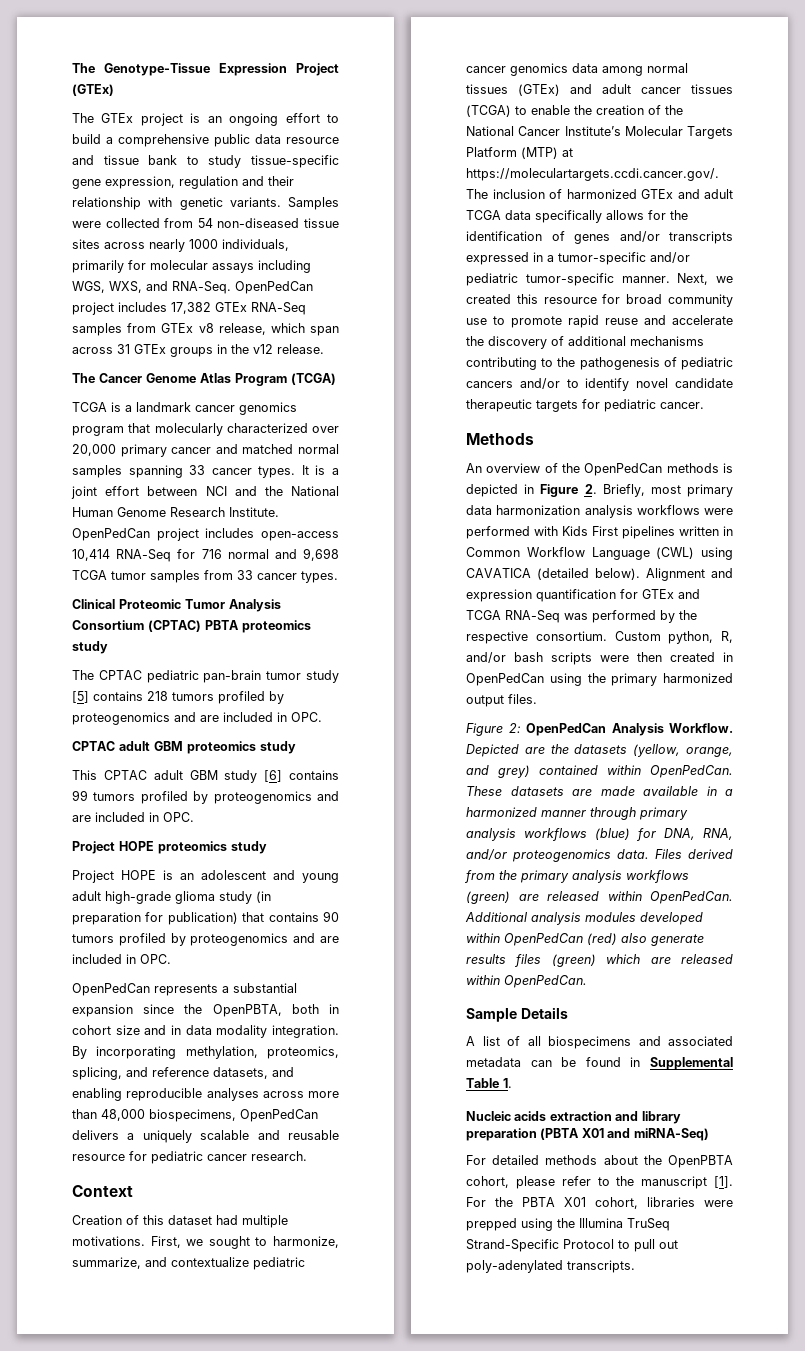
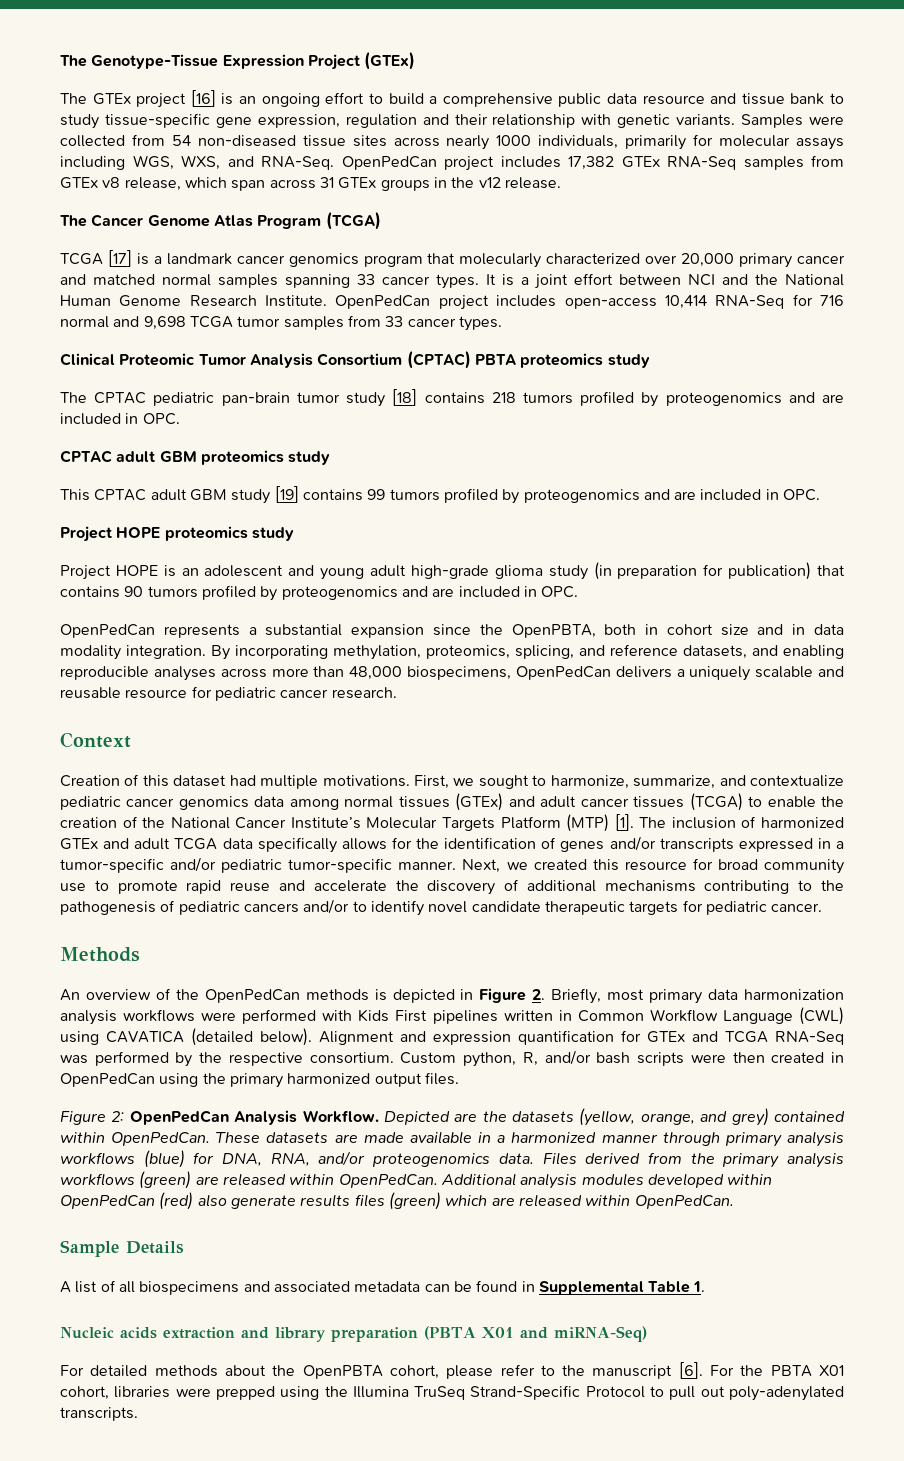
- The GTEx project is an ongoing effort to build a comprehensive public data resource and tissue bank to study tissue-specific gene expression, regulation and their relationship with genetic variants.
+ The GTEx project [16] is an ongoing effort to build a comprehensive public data resource and tissue bank to study tissue-specific gene expression, regulation and their relationship with genetic variants.
- TCGA is a landmark cancer genomics program that molecularly characterized over 20,000 primary cancer and matched normal samples spanning 33 cancer types.
+ TCGA [17] is a landmark cancer genomics program that molecularly characterized over 20,000 primary cancer and matched normal samples spanning 33 cancer types.
- The CPTAC pediatric pan-brain tumor study [5] contains 218 tumors profiled by proteogenomics and are included in OPC.
+ The CPTAC pediatric pan-brain tumor study [18] contains 218 tumors profiled by proteogenomics and are included in OPC.
- This CPTAC adult GBM study [6] contains 99 tumors profiled by proteogenomics and are included in OPC.
+ This CPTAC adult GBM study [19] contains 99 tumors profiled by proteogenomics and are included in OPC.
- First, we sought to harmonize, summarize, and contextualize pediatric cancer genomics data among normal tissues (GTEx) and adult cancer tissues (TCGA) to enable the creation of the National Cancer Institute’s Molecular Targets Platform (MTP) at https://moleculartargets.ccdi.cancer.gov/. The inclusion of harmonized GTEx and adult TCGA data specifically allows for the identification of genes and/or transcripts expressed in a tumor-specific and/or pediatric tumor-specific manner.
+ First, we sought to harmonize, summarize, and contextualize pediatric cancer genomics data among normal tissues (GTEx) and adult cancer tissues (TCGA) to enable the creation of the National Cancer Institute’s Molecular Targets Platform (MTP) [1]. The inclusion of harmonized GTEx and adult TCGA data specifically allows for the identification of genes and/or transcripts expressed in a tumor-specific and/or pediatric tumor-specific manner.
- For detailed methods about the OpenPBTA cohort, please refer to the manuscript [1].
+ For detailed methods about the OpenPBTA cohort, please refer to the manuscript [6].

